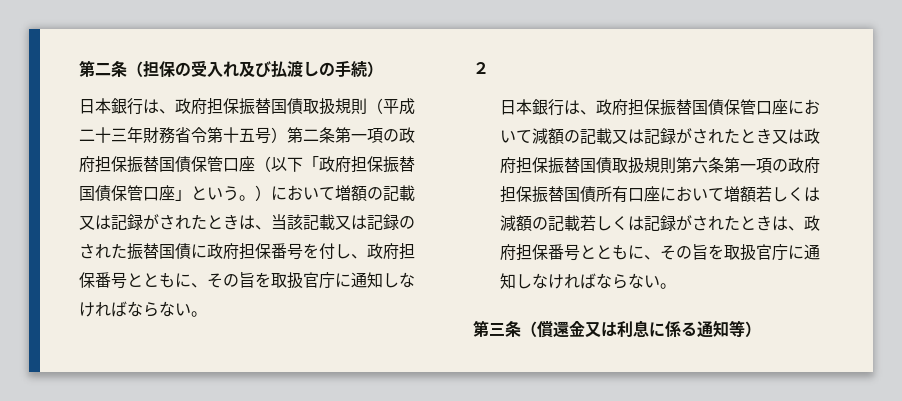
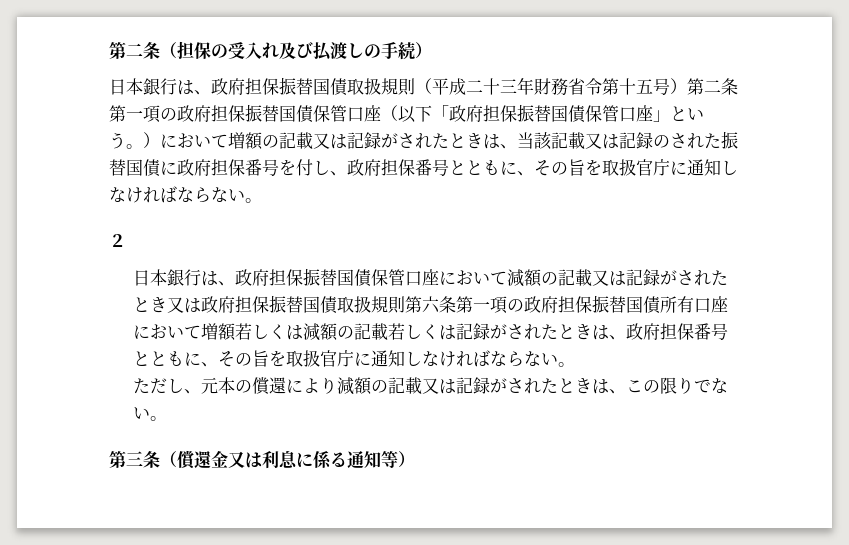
+ ただし、元本の償還により減額の記載又は記録がされたときは、この限りでない。

